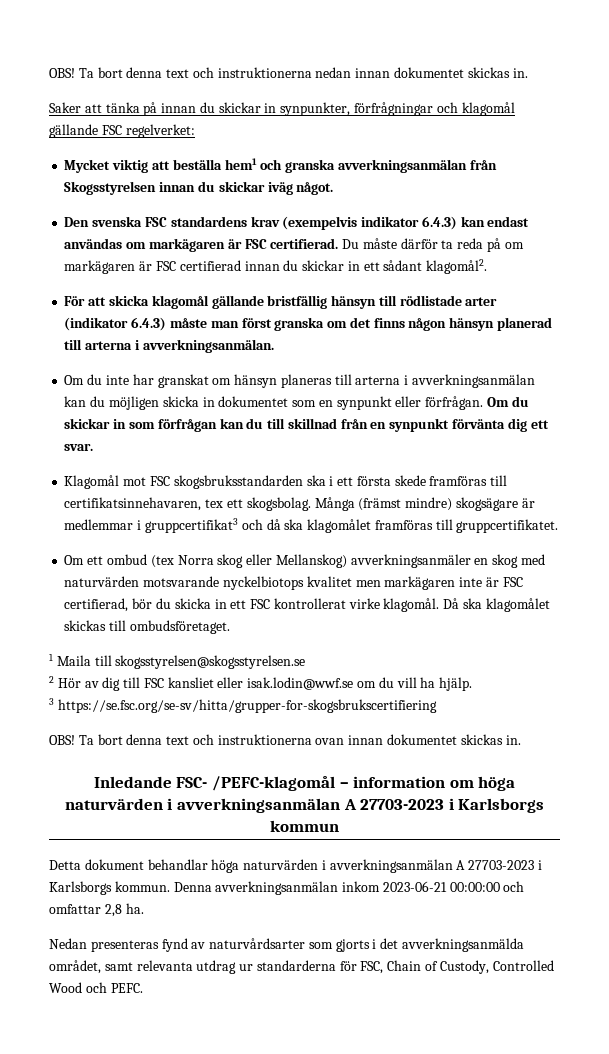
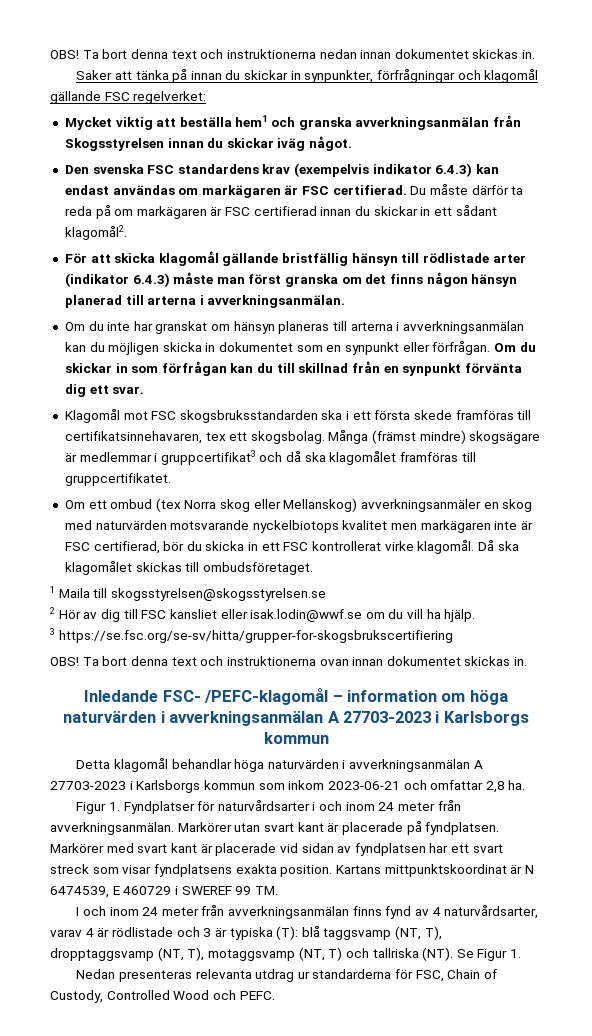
- Detta dokument behandlar höga naturvärden i avverkningsanmälan A 27703-2023 i Karlsborgs kommun. Denna avverkningsanmälan inkom 2023-06-21 00:00:00 och omfattar 2,8 ha.
+ Detta klagomål behandlar höga naturvärden i avverkningsanmälan A 27703-2023 i Karlsborgs kommun som inkom 2023-06-21 och omfattar 2,8 ha.
- Nedan presenteras fynd av naturvårdsarter som gjorts i det avverkningsanmälda området, samt relevanta utdrag ur standarderna för FSC, Chain of Custody, Controlled Wood och PEFC.
+ Figur 1. Fyndplatser för naturvårdsarter i och inom 24 meter från avverkningsanmälan. Markörer utan svart kant är placerade på fyndplatsen. Markörer med svart kant är placerade vid sidan av fyndplatsen har ett svart streck som visar fyndplatsens exakta position. Kartans mittpunktskoordinat är N 6474539, E 460729 i SWEREF 99 TM.
+ I och inom 24 meter från avverkningsanmälan finns fynd av 4 naturvårdsarter, varav 4 är rödlistade och 3 är typiska (T): blå taggsvamp (NT, T), dropptaggsvamp (NT, T), motaggsvamp (NT, T) och tallriska (NT). Se Figur 1.
+ Nedan presenteras relevanta utdrag ur standarderna för FSC, Chain of Custody, Controlled Wood och PEFC.

